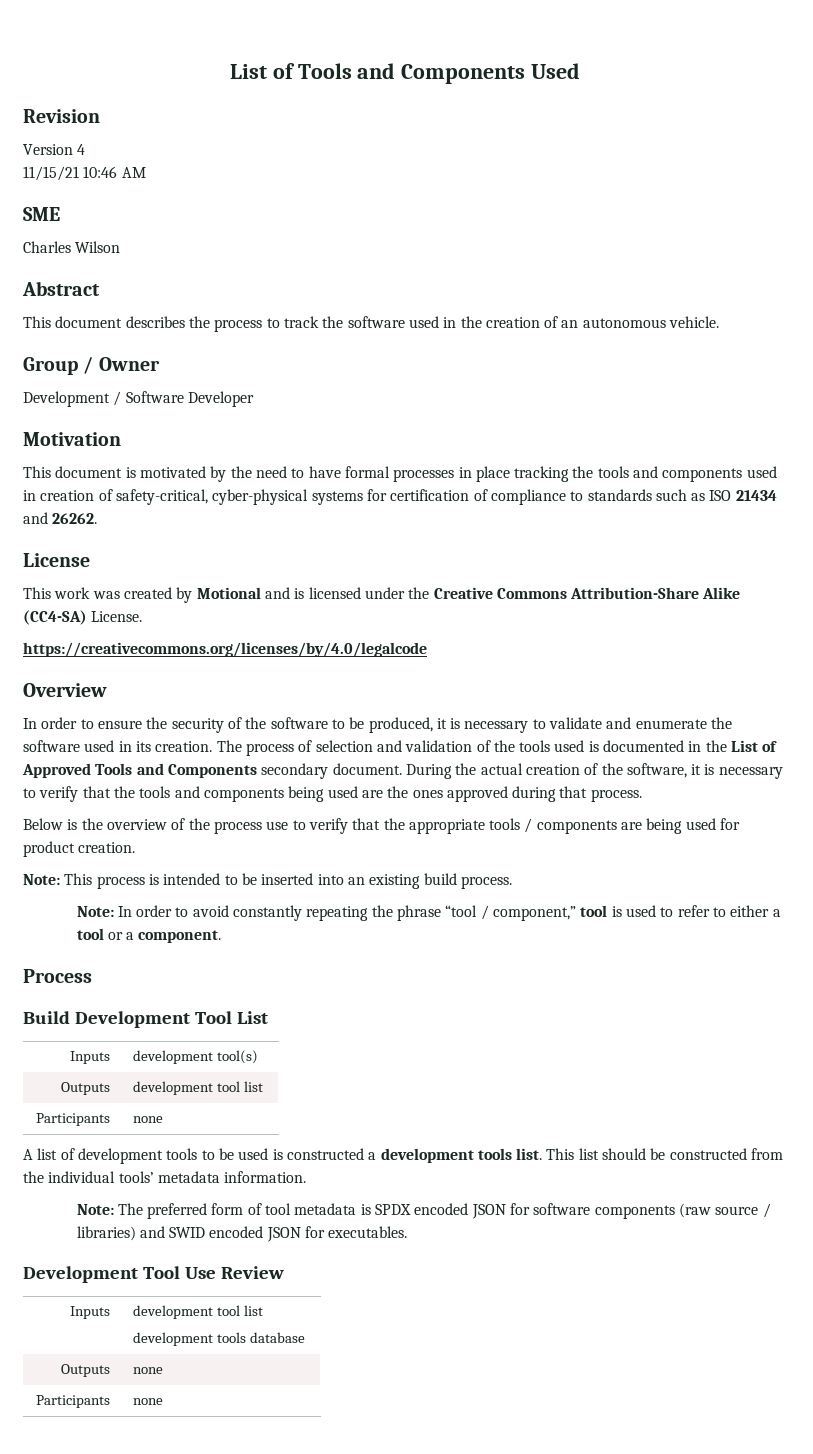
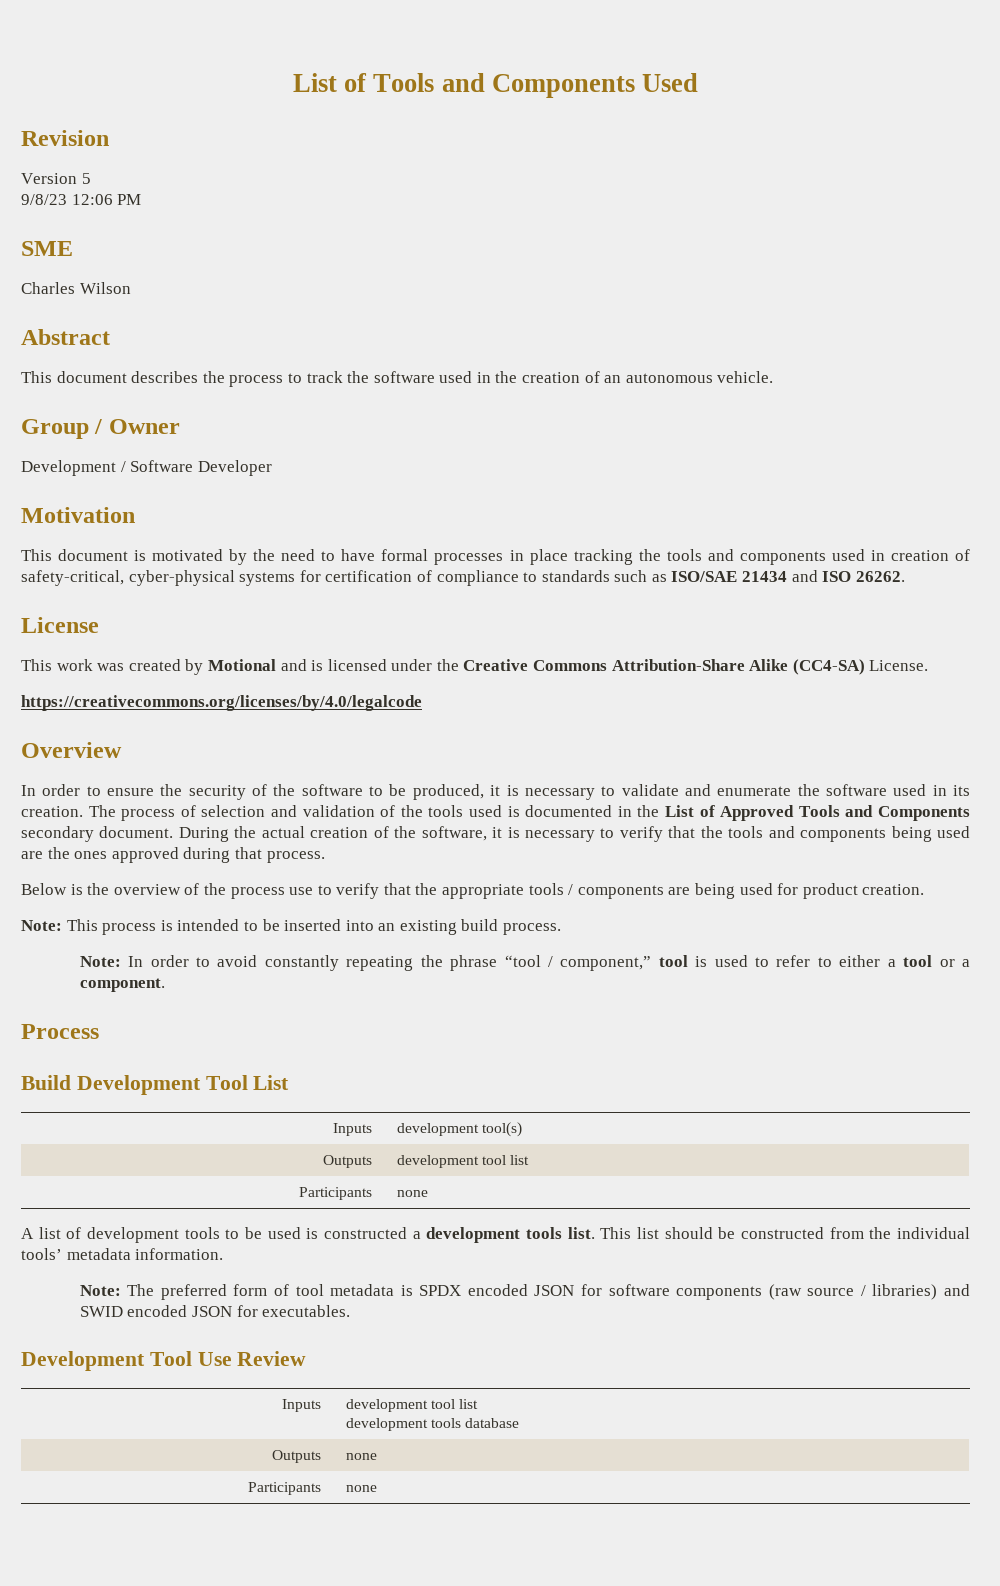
- Version 4
- 11/15/21 10:46 AM
+ Version 5
+ 9/8/23 12:06 PM
- This document is motivated by the need to have formal processes in place tracking the tools and components used in creation of safety-critical, cyber-physical systems for certification of compliance to standards such as ISO 21434 and 26262.
+ This document is motivated by the need to have formal processes in place tracking the tools and components used in creation of safety-critical, cyber-physical systems for certification of compliance to standards such as ISO/SAE 21434 and ISO 26262.

